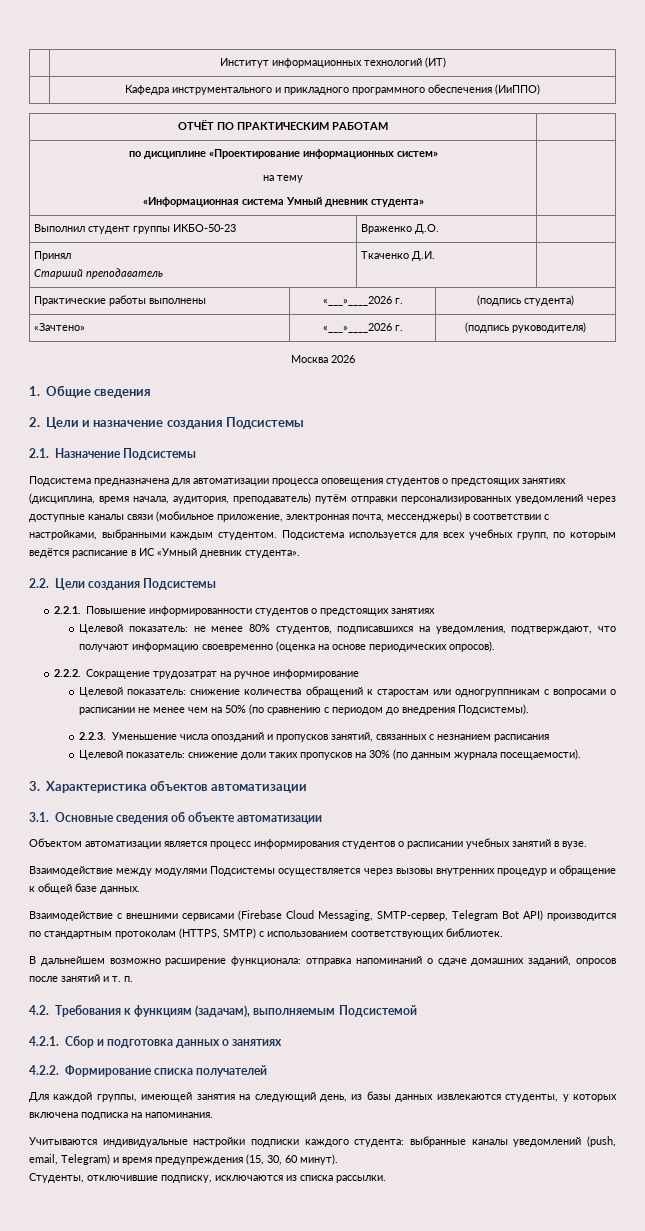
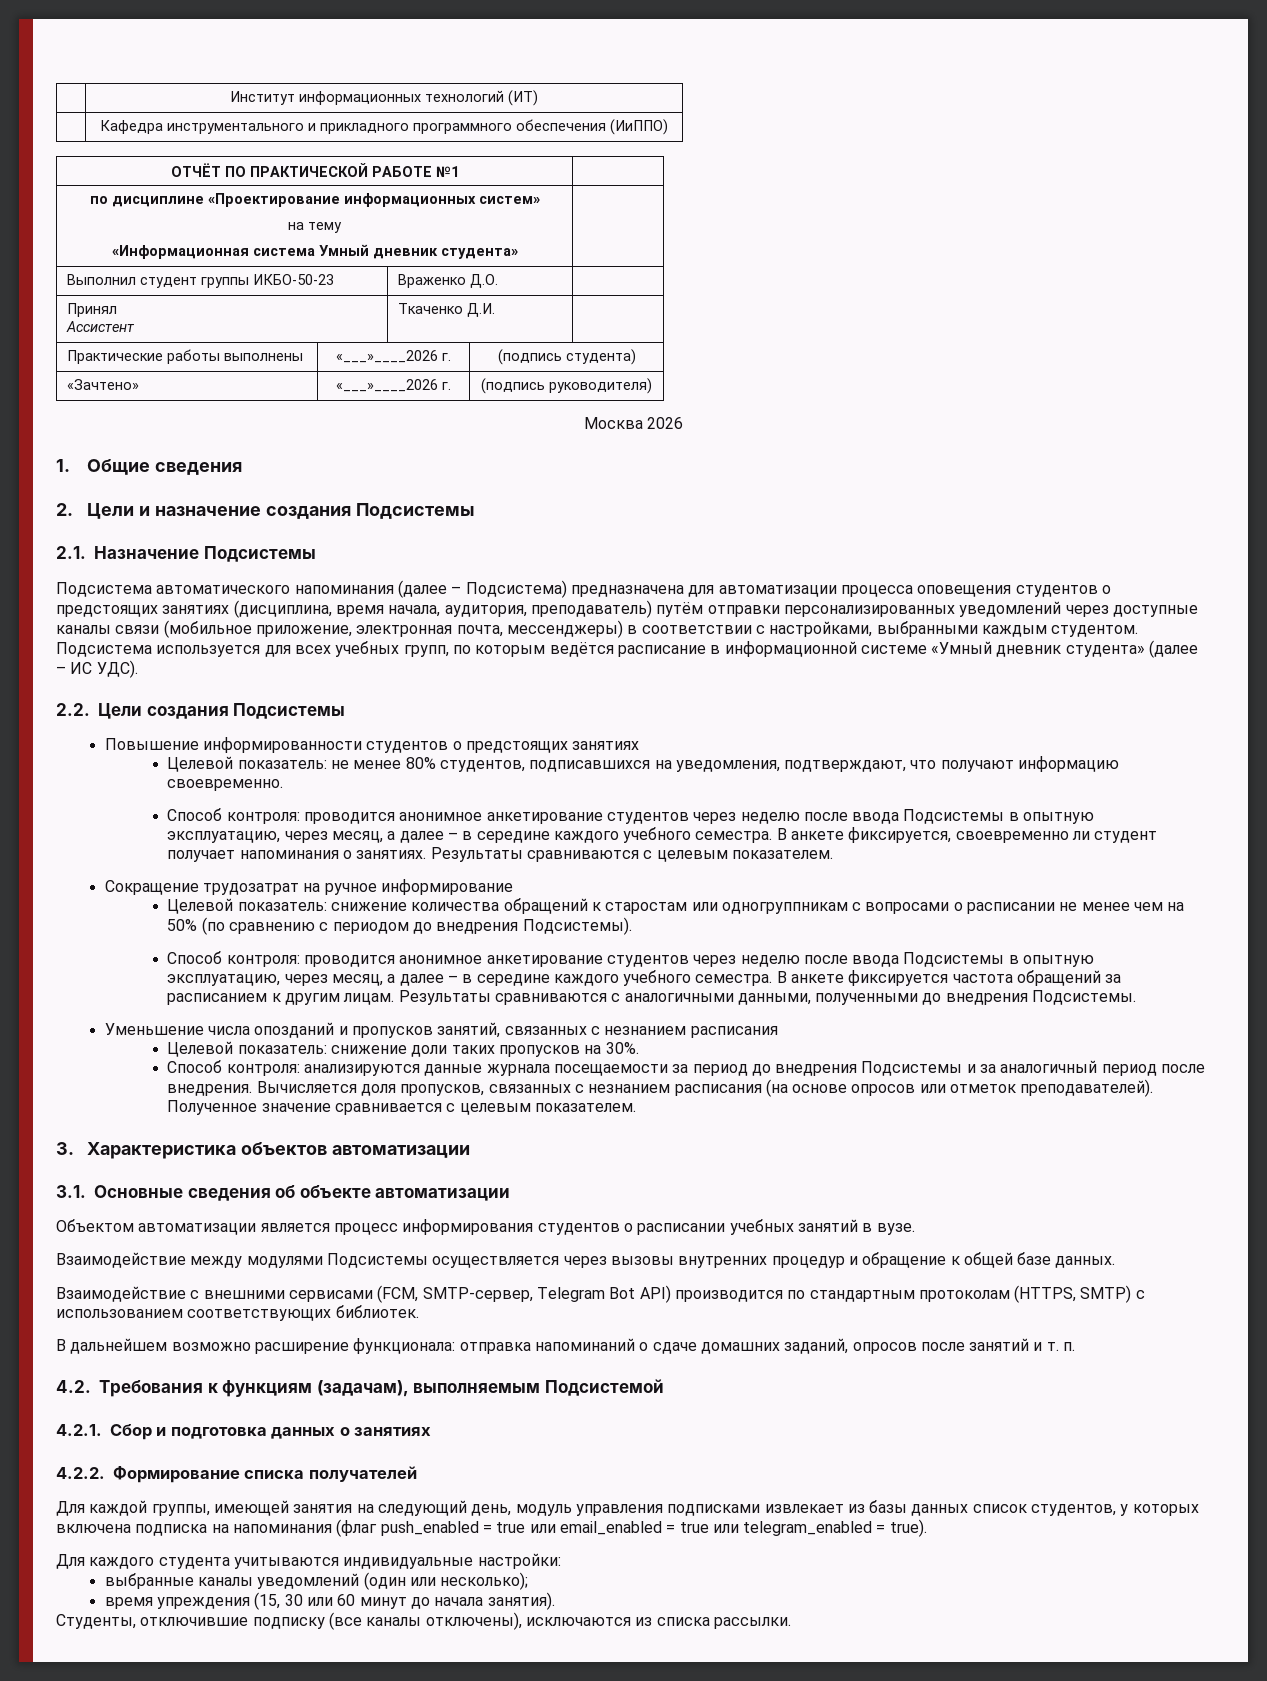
- ОТЧЁТ ПО ПРАКТИЧЕСКИМ РАБОТАМ |
+ ОТЧЁТ ПО ПРАКТИЧЕСКОЙ РАБОТЕ №1 |
  Принял
- Старший преподаватель | Ткаченко Д.И. |
+ Ассистент | Ткаченко Д.И. |
- Подсистема предназначена для автоматизации процесса оповещения студентов о предстоящих занятиях (дисциплина, время начала, аудитория, преподаватель) путём отправки персонализированных уведомлений через доступные каналы связи (мобильное приложение, электронная почта, мессенджеры) в соответствии с настройками, выбранными каждым студентом.
+ Подсистема автоматического напоминания (далее – Подсистема) предназначена для автоматизации процесса оповещения студентов о предстоящих занятиях (дисциплина, время начала, аудитория, преподаватель) путём отправки персонализированных уведомлений через доступные каналы связи (мобильное приложение, электронная почта, мессенджеры) в соответствии с настройками, выбранными каждым студентом.
- Подсистема используется для всех учебных групп, по которым ведётся расписание в ИС «Умный дневник студента».
+ Подсистема используется для всех учебных групп, по которым ведётся расписание в информационной системе «Умный дневник студента» (далее – ИС УДС).
- 2.2.1. Повышение информированности студентов о предстоящих занятиях
+ Повышение информированности студентов о предстоящих занятиях
- Целевой показатель: не менее 80% студентов, подписавшихся на уведомления, подтверждают, что получают информацию своевременно (оценка на основе периодических опросов).
- 2.2.2. Сокращение трудозатрат на ручное информирование
+ Целевой показатель: не менее 80% студентов, подписавшихся на уведомления, подтверждают, что получают информацию своевременно.
+ Способ контроля: проводится анонимное анкетирование студентов через неделю после ввода Подсистемы в опытную эксплуатацию, через месяц, а далее – в середине каждого учебного семестра. В анкете фиксируется, своевременно ли студент получает напоминания о занятиях. Результаты сравниваются с целевым показателем.
+ Сокращение трудозатрат на ручное информирование
- 2.2.3. Уменьшение числа опозданий и пропусков занятий, связанных с незнанием расписания
+ Способ контроля: проводится анонимное анкетирование студентов через неделю после ввода Подсистемы в опытную эксплуатацию, через месяц, а далее – в середине каждого учебного семестра. В анкете фиксируется частота обращений за расписанием к другим лицам. Результаты сравниваются с аналогичными данными, полученными до внедрения Подсистемы.
+ Уменьшение числа опозданий и пропусков занятий, связанных с незнанием расписания
- Целевой показатель: снижение доли таких пропусков на 30% (по данным журнала посещаемости).
+ Целевой показатель: снижение доли таких пропусков на 30%.
+ Способ контроля: анализируются данные журнала посещаемости за период до внедрения Подсистемы и за аналогичный период после внедрения. Вычисляется доля пропусков, связанных с незнанием расписания (на основе опросов или отметок преподавателей). Полученное значение сравнивается с целевым показателем.
- Взаимодействие с внешними сервисами (Firebase Cloud Messaging, SMTP-сервер, Telegram Bot API) производится по стандартным протоколам (HTTPS, SMTP) с использованием соответствующих библиотек.
+ Взаимодействие с внешними сервисами (FCM, SMTP-сервер, Telegram Bot API) производится по стандартным протоколам (HTTPS, SMTP) с использованием соответствующих библиотек.
- Для каждой группы, имеющей занятия на следующий день, из базы данных извлекаются студенты, у которых включена подписка на напоминания.
- Учитываются индивидуальные настройки подписки каждого студента: выбранные каналы уведомлений (push, email, Telegram) и время предупреждения (15, 30, 60 минут).
- Студенты, отключившие подписку, исключаются из списка рассылки.
+ Для каждой группы, имеющей занятия на следующий день, модуль управления подписками извлекает из базы данных список студентов, у которых включена подписка на напоминания (флаг push_enabled = true или email_enabled = true или telegram_enabled = true).
+ Для каждого студента учитываются индивидуальные настройки:
+ выбранные каналы уведомлений (один или несколько);
+ время упреждения (15, 30 или 60 минут до начала занятия).
+ Студенты, отключившие подписку (все каналы отключены), исключаются из списка рассылки.

